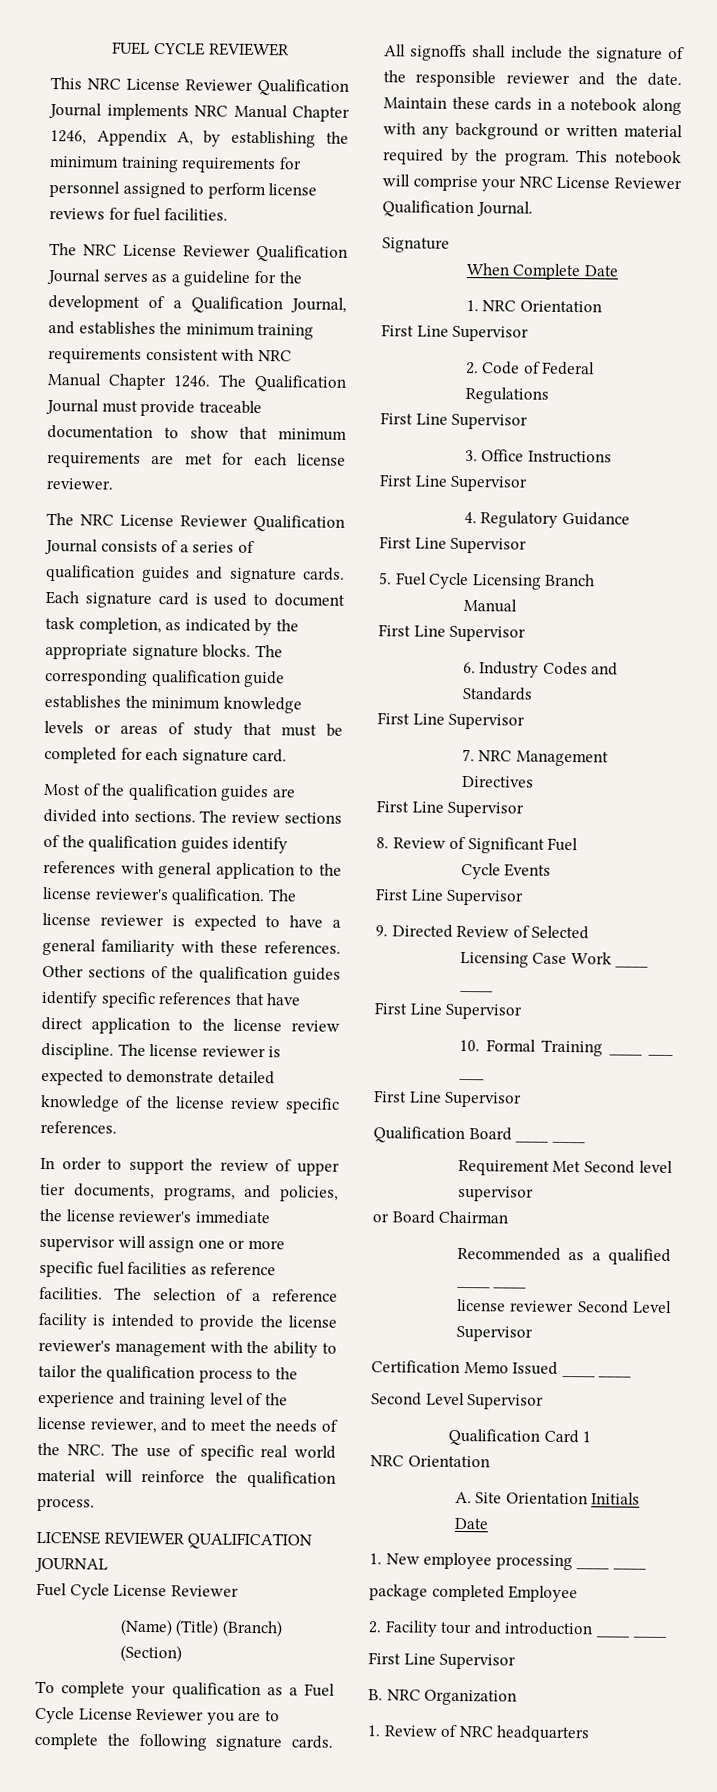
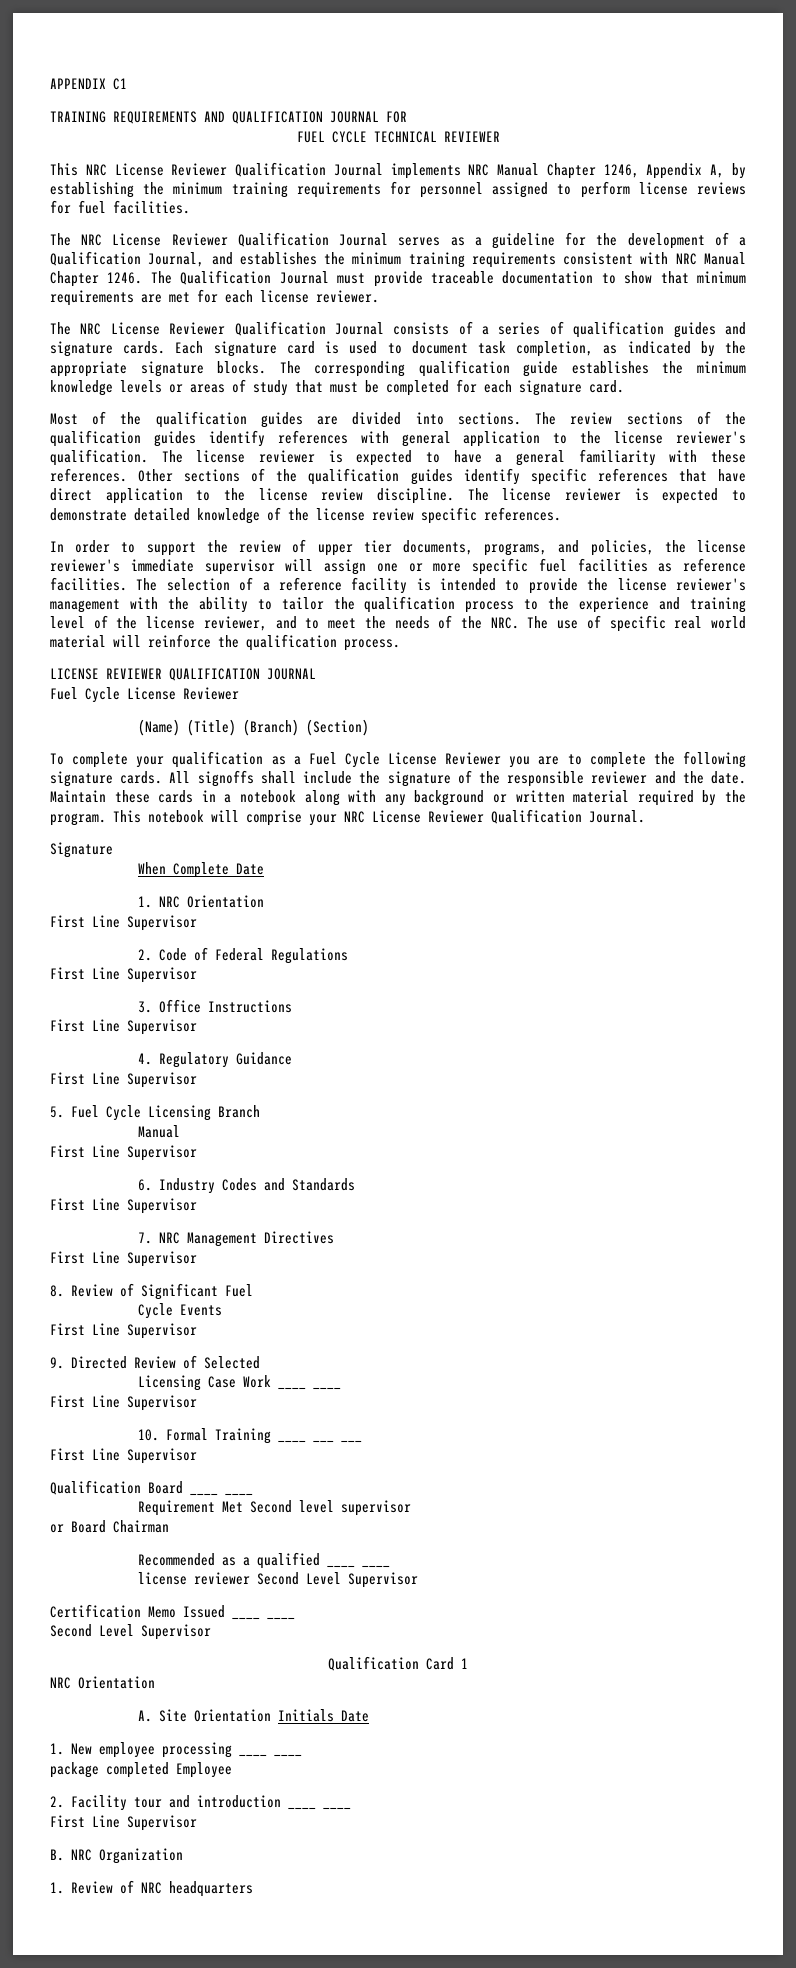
+ APPENDIX C1
+ TRAINING REQUIREMENTS AND QUALIFICATION JOURNAL FOR
- FUEL CYCLE REVIEWER
+ FUEL CYCLE TECHNICAL REVIEWER

